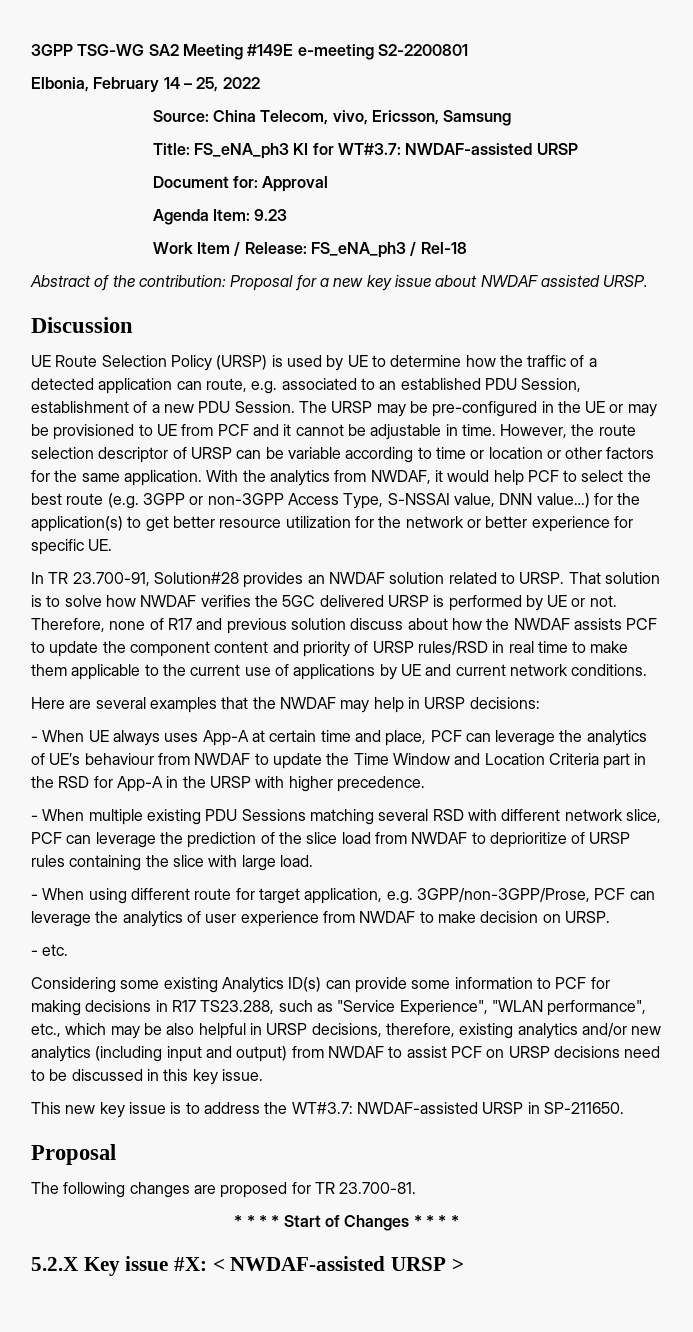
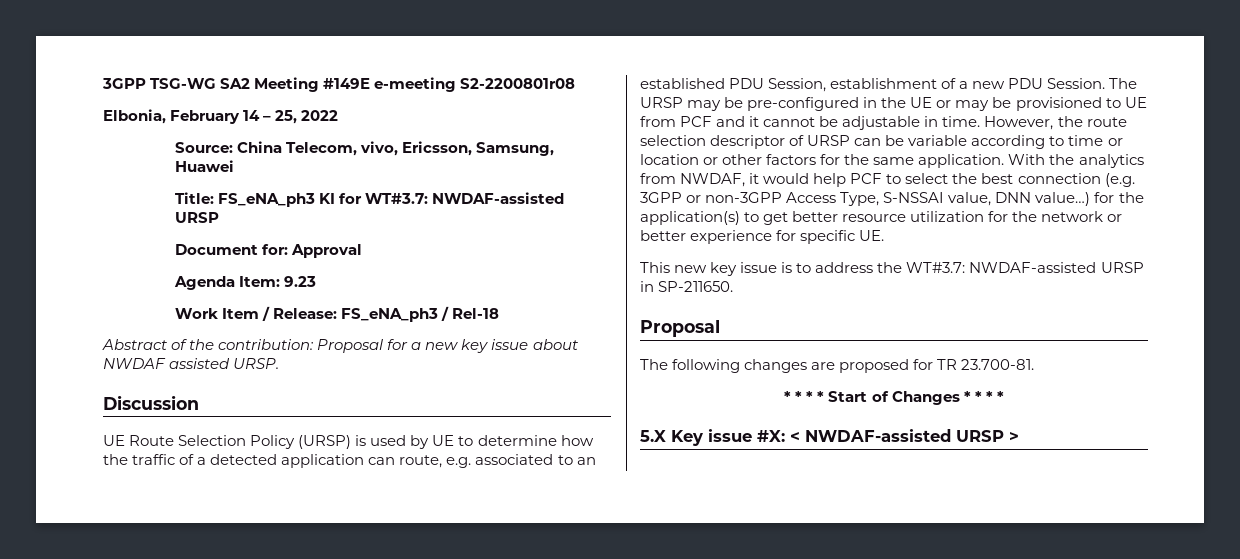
- 3GPP TSG-WG SA2 Meeting #149E e-meeting S2-2200801
+ 3GPP TSG-WG SA2 Meeting #149E e-meeting S2-2200801r08
- Source: China Telecom, vivo, Ericsson, Samsung
+ Source: China Telecom, vivo, Ericsson, Samsung, Huawei
- With the analytics from NWDAF, it would help PCF to select the best route (e.g. 3GPP or non-3GPP Access Type, S-NSSAI value, DNN value…) for the application(s) to get better resource utilization for the network or better experience for specific UE.
+ With the analytics from NWDAF, it would help PCF to select the best connection (e.g. 3GPP or non-3GPP Access Type, S-NSSAI value, DNN value…) for the application(s) to get better resource utilization for the network or better experience for specific UE.
- In TR 23.700-91, Solution#28 provides an NWDAF solution related to URSP. That solution is to solve how NWDAF verifies the 5GC delivered URSP is performed by UE or not. Therefore, none of R17 and previous solution discuss about how the NWDAF assists PCF to update the component content and priority of URSP rules/RSD in real time to make them applicable to the current use of applications by UE and current network conditions.
- Here are several examples that the NWDAF may help in URSP decisions:
- - When UE always uses App-A at certain time and place, PCF can leverage the analytics of UE’s behaviour from NWDAF to update the Time Window and Location Criteria part in the RSD for App-A in the URSP with higher precedence.
- - When multiple existing PDU Sessions matching several RSD with different network slice, PCF can leverage the prediction of the slice load from NWDAF to deprioritize of URSP rules containing the slice with large load.
- - When using different route for target application, e.g. 3GPP/non-3GPP/Prose, PCF can leverage the analytics of user experience from NWDAF to make decision on URSP.
- - etc.
- Considering some existing Analytics ID(s) can provide some information to PCF for making decisions in R17 TS23.288, such as "Service Experience", "WLAN performance", etc., which may be also helpful in URSP decisions, therefore, existing analytics and/or new analytics (including input and output) from NWDAF to assist PCF on URSP decisions need to be discussed in this key issue.
- 5.2.X Key issue #X: < NWDAF-assisted URSP >
+ 5.X Key issue #X: < NWDAF-assisted URSP >

